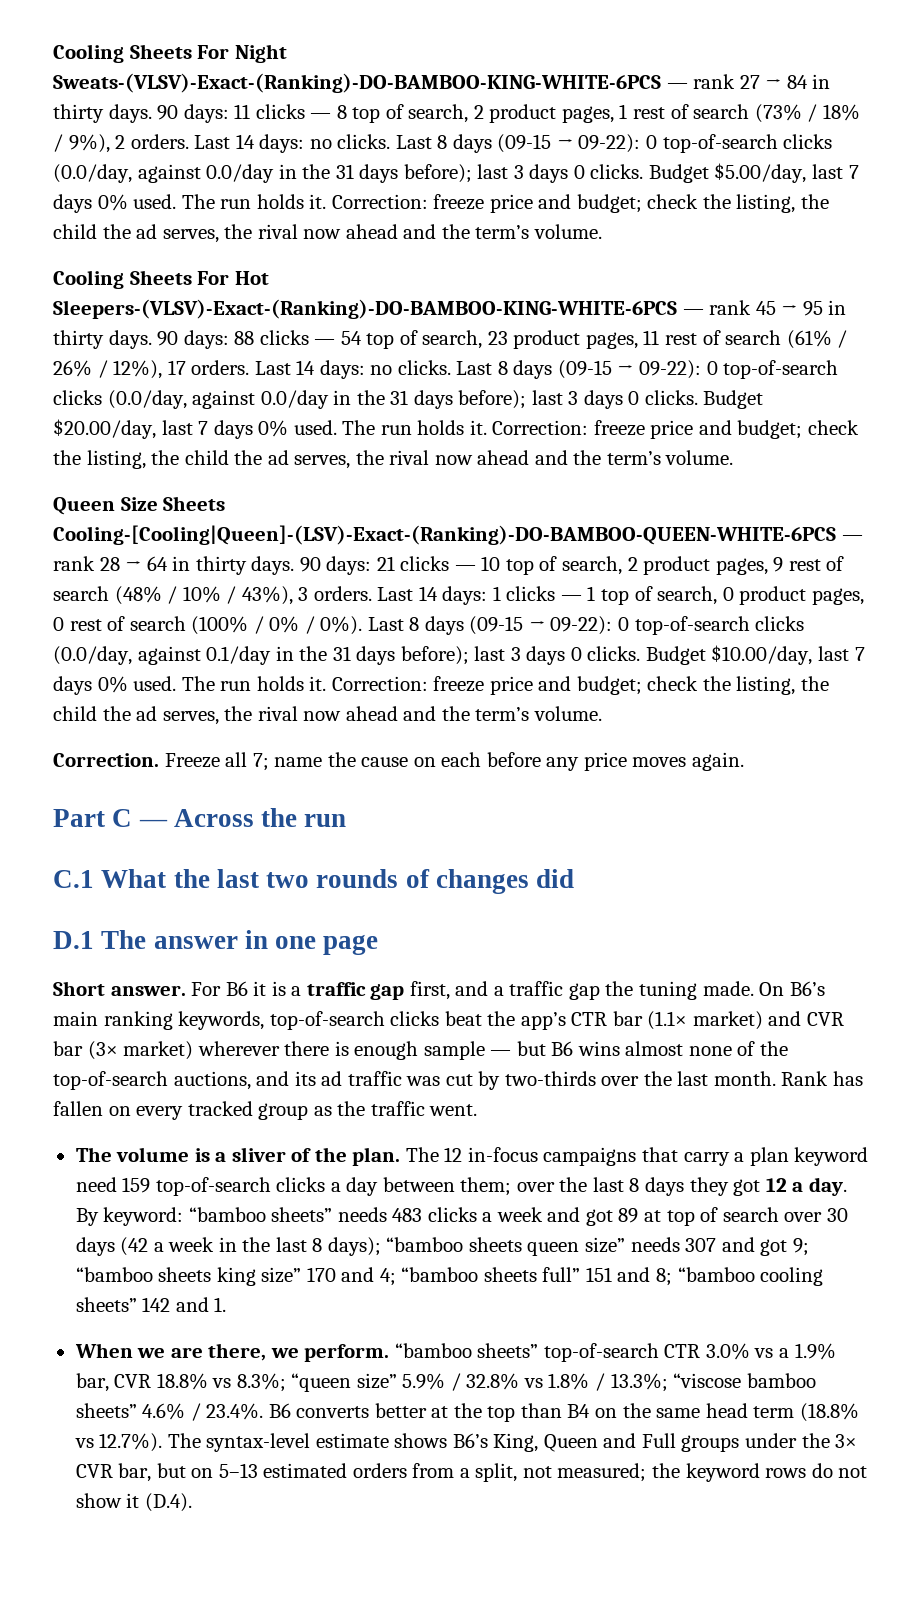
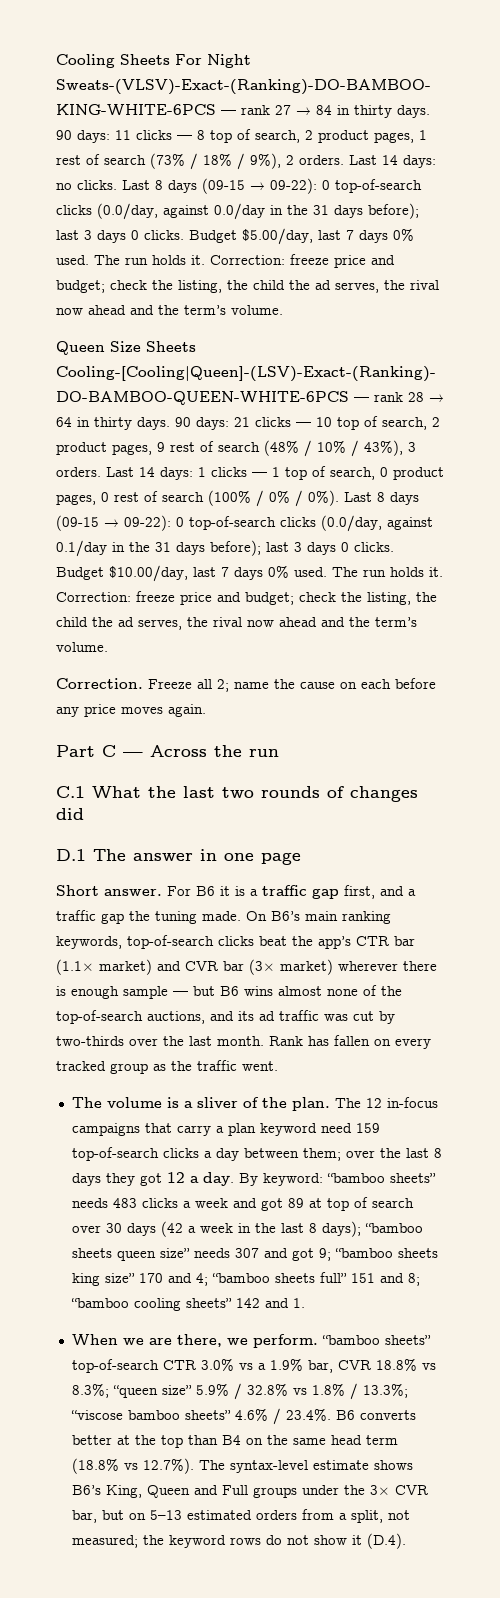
- Cooling Sheets For Hot Sleepers-(VLSV)-Exact-(Ranking)-DO-BAMBOO-KING-WHITE-6PCS — rank 45 → 95 in thirty days. 90 days: 88 clicks — 54 top of search, 23 product pages, 11 rest of search (61% / 26% / 12%), 17 orders. Last 14 days: no clicks. Last 8 days (09-15 → 09-22): 0 top-of-search clicks (0.0/day, against 0.0/day in the 31 days before); last 3 days 0 clicks. Budget $20.00/day, last 7 days 0% used. The run holds it. Correction: freeze price and budget; check the listing, the child the ad serves, the rival now ahead and the term’s volume.
- Freeze all 7; name the cause on each before any price moves again.
+ Freeze all 2; name the cause on each before any price moves again.

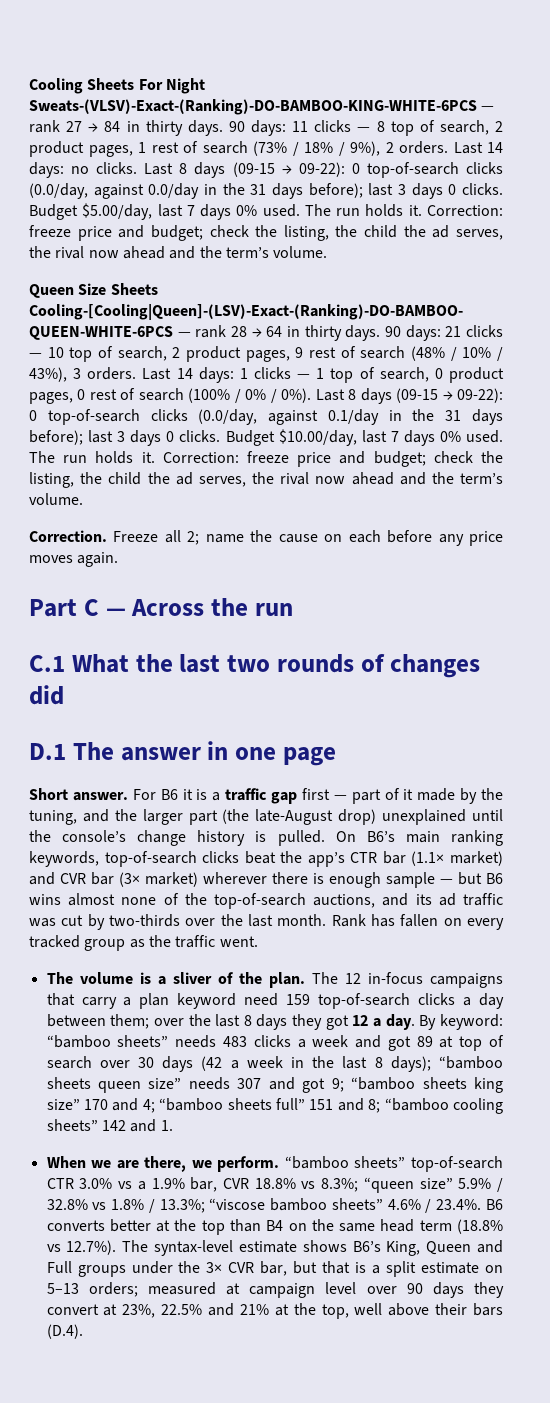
- For B6 it is a traffic gap first, and a traffic gap the tuning made.
+ For B6 it is a traffic gap first — part of it made by the tuning, and the larger part (the late-August drop) unexplained until the console’s change history is pulled.
- “viscose bamboo sheets” 4.6% / 23.4%. B6 converts better at the top than B4 on the same head term (18.8% vs 12.7%). The syntax-level estimate shows B6’s King, Queen and Full groups under the 3× CVR bar, but on 5–13 estimated orders from a split, not measured; the keyword rows do not show it (D.4).
+ “viscose bamboo sheets” 4.6% / 23.4%. B6 converts better at the top than B4 on the same head term (18.8% vs 12.7%). The syntax-level estimate shows B6’s King, Queen and Full groups under the 3× CVR bar, but that is a split estimate on 5–13 orders; measured at campaign level over 90 days they convert at 23%, 22.5% and 21% at the top, well above their bars (D.4).

